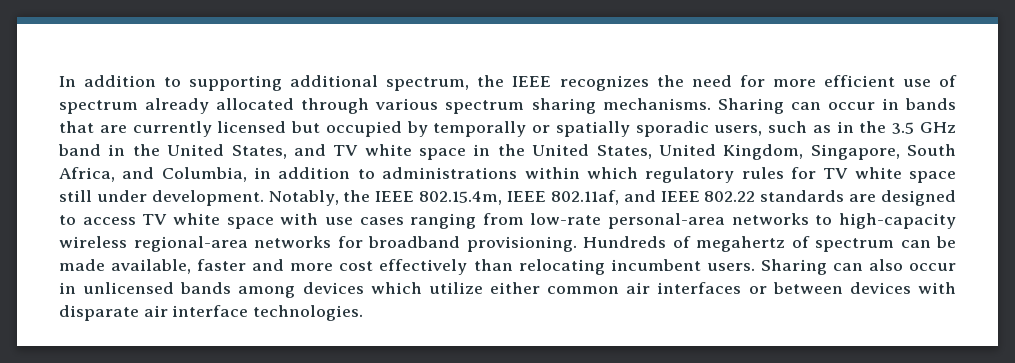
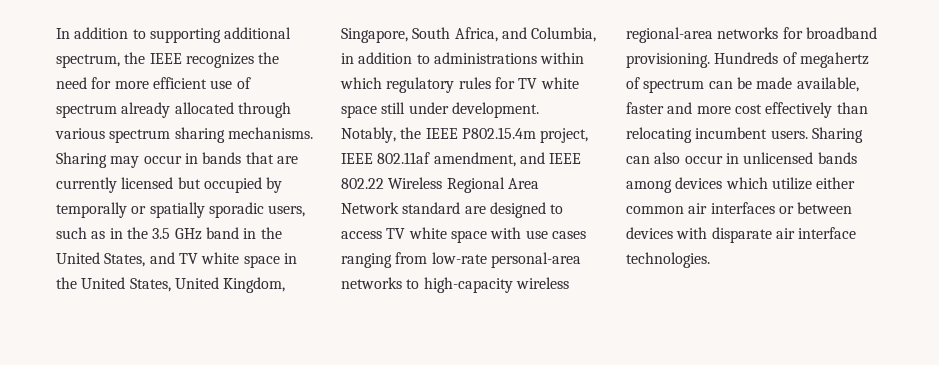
- Sharing can occur in bands that are currently licensed but occupied by temporally or spatially sporadic users, such as in the 3.5 GHz band in the United States, and TV white space in the United States, United Kingdom, Singapore, South Africa, and Columbia, in addition to administrations within which regulatory rules for TV white space still under development.
+ Sharing may occur in bands that are currently licensed but occupied by temporally or spatially sporadic users, such as in the 3.5 GHz band in the United States, and TV white space in the United States, United Kingdom, Singapore, South Africa, and Columbia, in addition to administrations within which regulatory rules for TV white space still under development.
- Notably, the IEEE 802.15.4m, IEEE 802.11af, and IEEE 802.22 standards are designed to access TV white space with use cases ranging from low-rate personal-area networks to high-capacity wireless regional-area networks for broadband provisioning.
+ Notably, the IEEE P802.15.4m project, IEEE 802.11af amendment, and IEEE 802.22 Wireless Regional Area Network standard are designed to access TV white space with use cases ranging from low-rate personal-area networks to high-capacity wireless regional-area networks for broadband provisioning.

